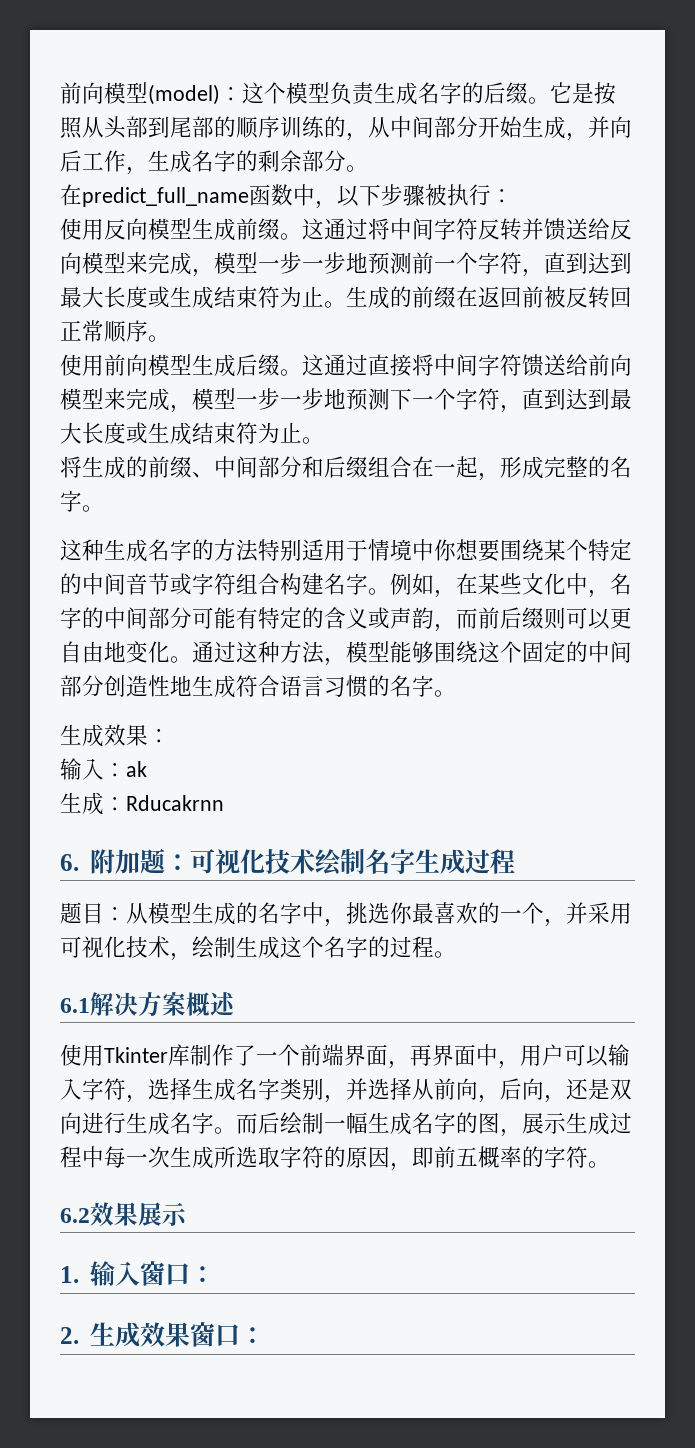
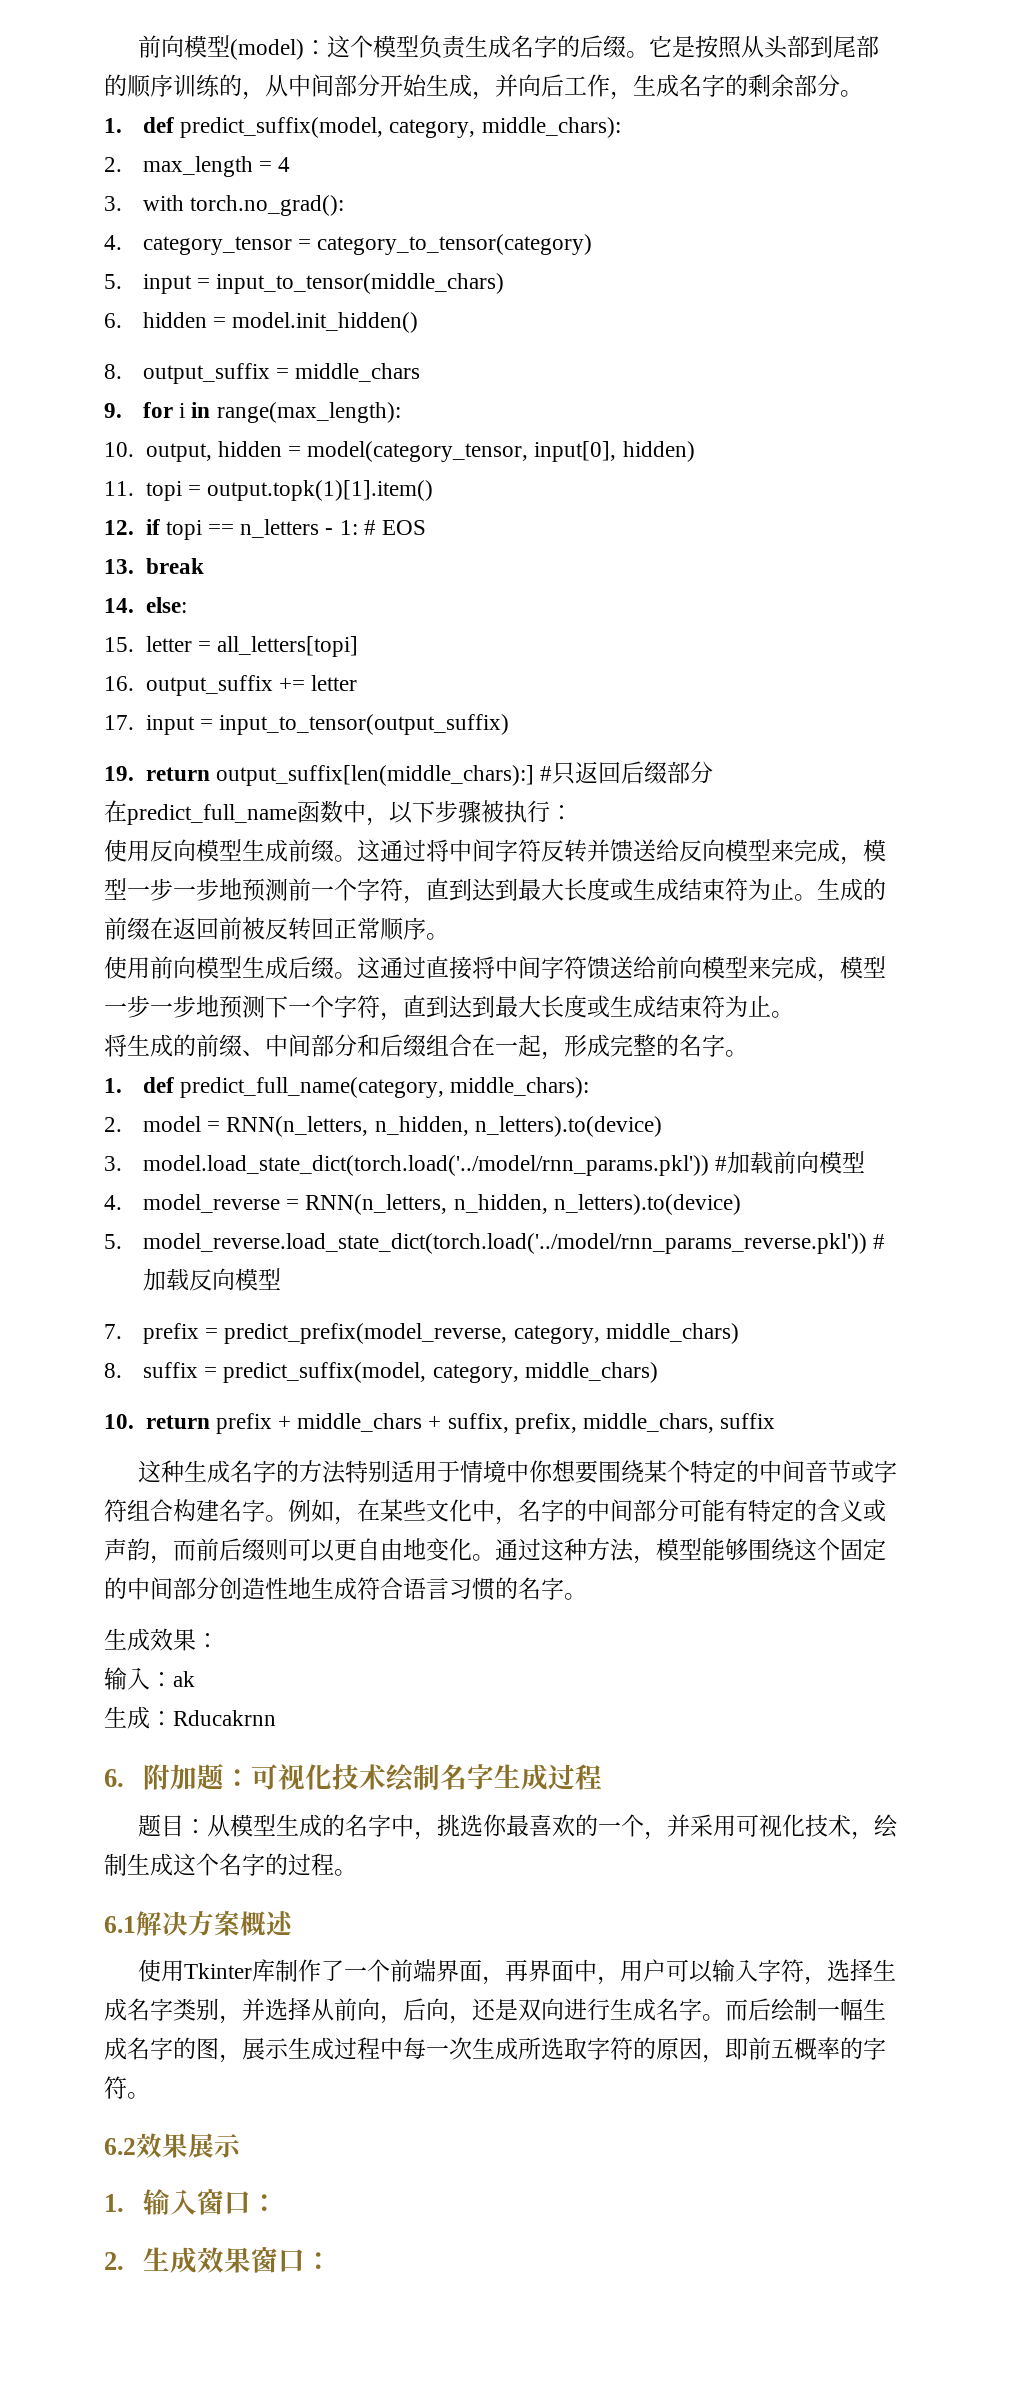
+ 1. def predict_suffix(model, category, middle_chars):
+ 2. max_length = 4
+ 3. with torch.no_grad():
+ 4. category_tensor = category_to_tensor(category)
+ 5. input = input_to_tensor(middle_chars)
+ 6. hidden = model.init_hidden()
+ 8. output_suffix = middle_chars
+ 9. for i in range(max_length):
+ 10. output, hidden = model(category_tensor, input[0], hidden)
+ 11. topi = output.topk(1)[1].item()
+ 12. if topi == n_letters - 1: # EOS
+ 13. break
+ 14. else:
+ 15. letter = all_letters[topi]
+ 16. output_suffix += letter
+ 17. input = input_to_tensor(output_suffix)
+ 19. return output_suffix[len(middle_chars):] #只返回后缀部分
+ 1. def predict_full_name(category, middle_chars):
+ 2. model = RNN(n_letters, n_hidden, n_letters).to(device)
+ 3. model.load_state_dict(torch.load('../model/rnn_params.pkl')) #加载前向模型
+ 4. model_reverse = RNN(n_letters, n_hidden, n_letters).to(device)
+ 5. model_reverse.load_state_dict(torch.load('../model/rnn_params_reverse.pkl')) #加载反向模型
+ 7. prefix = predict_prefix(model_reverse, category, middle_chars)
+ 8. suffix = predict_suffix(model, category, middle_chars)
+ 10. return prefix + middle_chars + suffix, prefix, middle_chars, suffix

